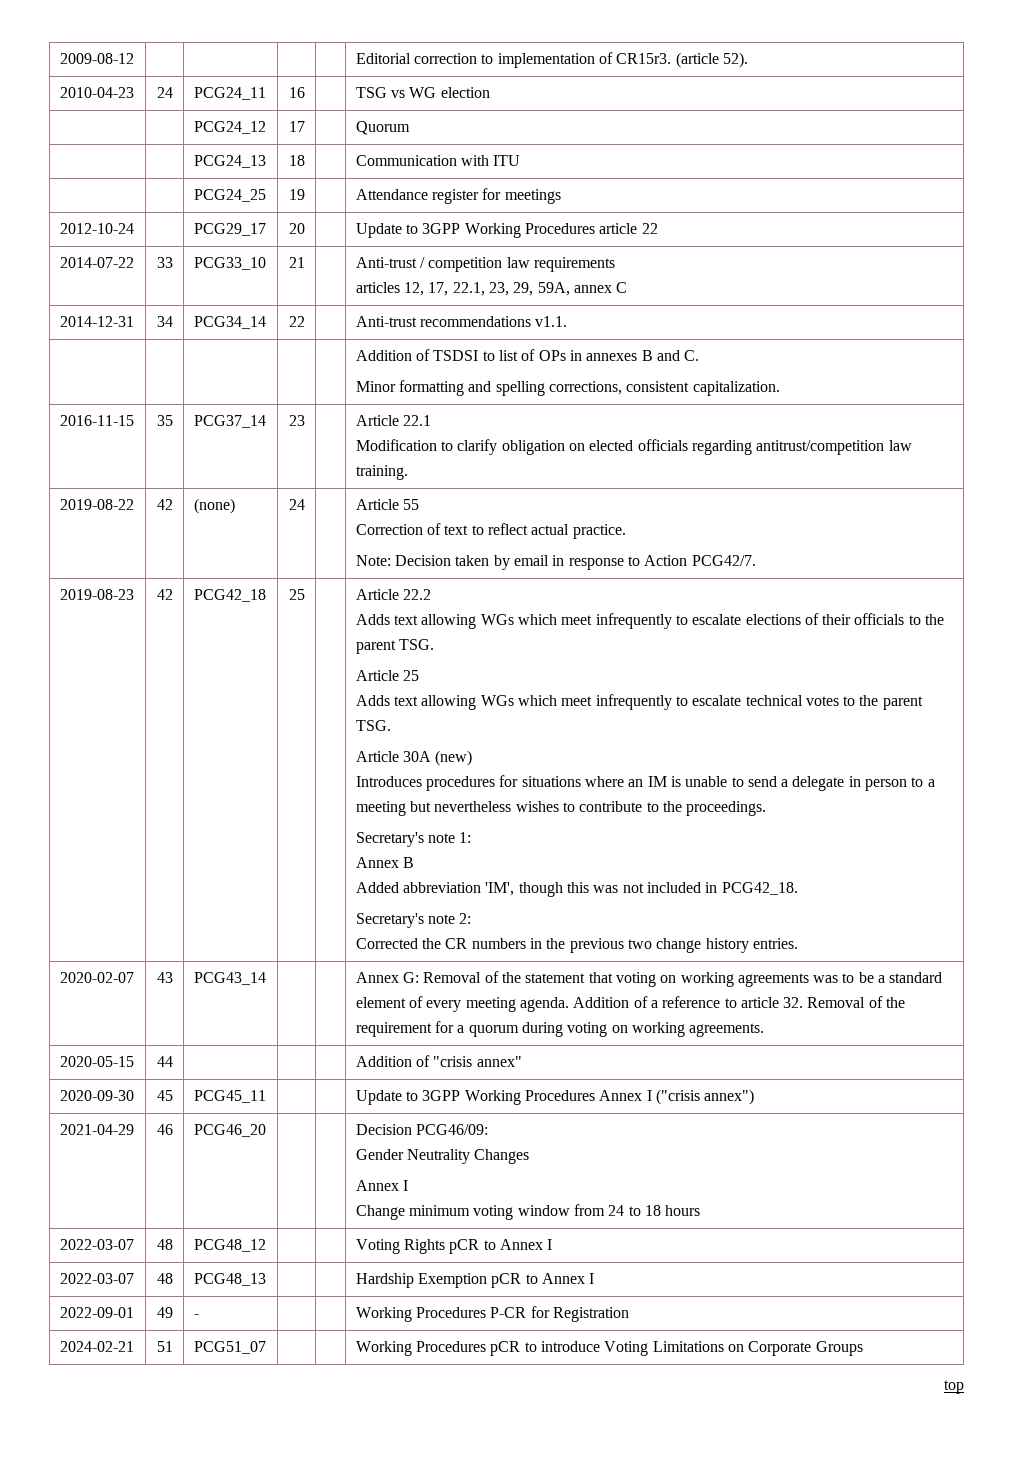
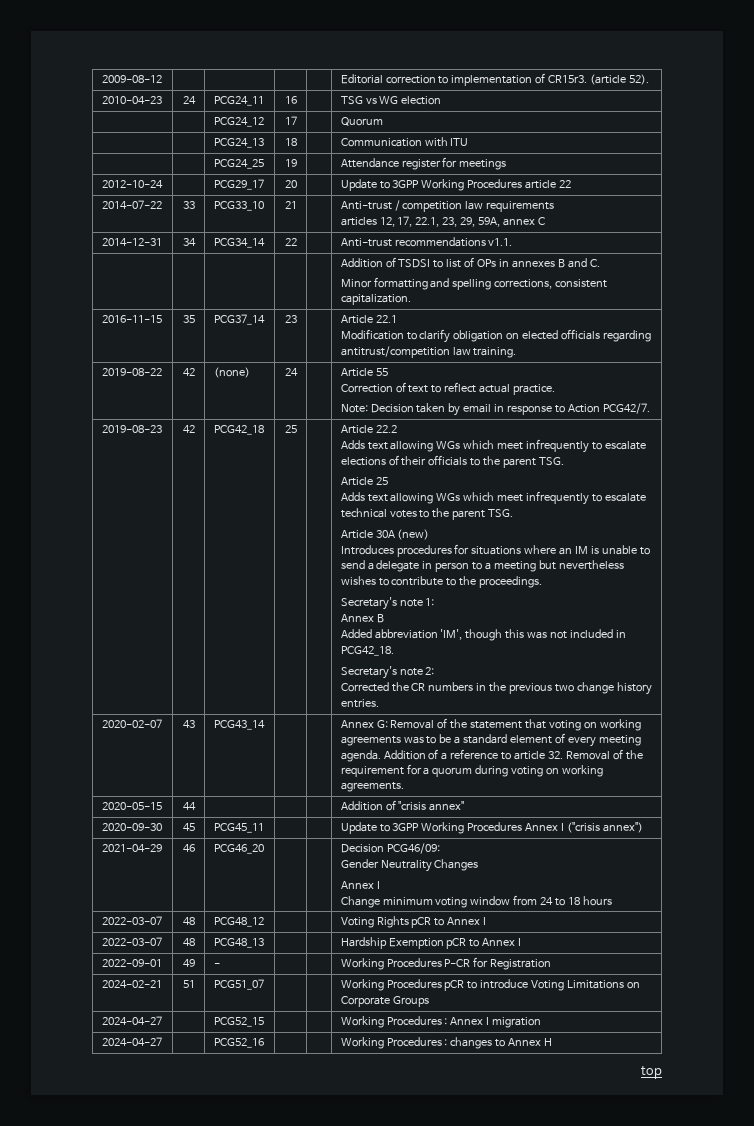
+ 2024-04-27 | | PCG52_15 | | | Working Procedures : Annex I migration
+ 2024-04-27 | | PCG52_16 | | | Working Procedures : changes to Annex H

